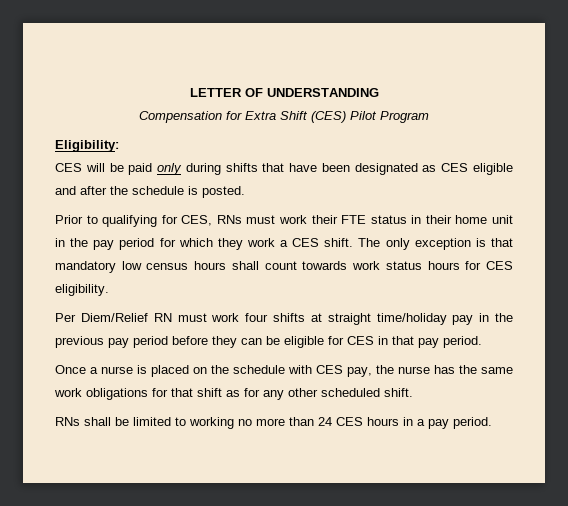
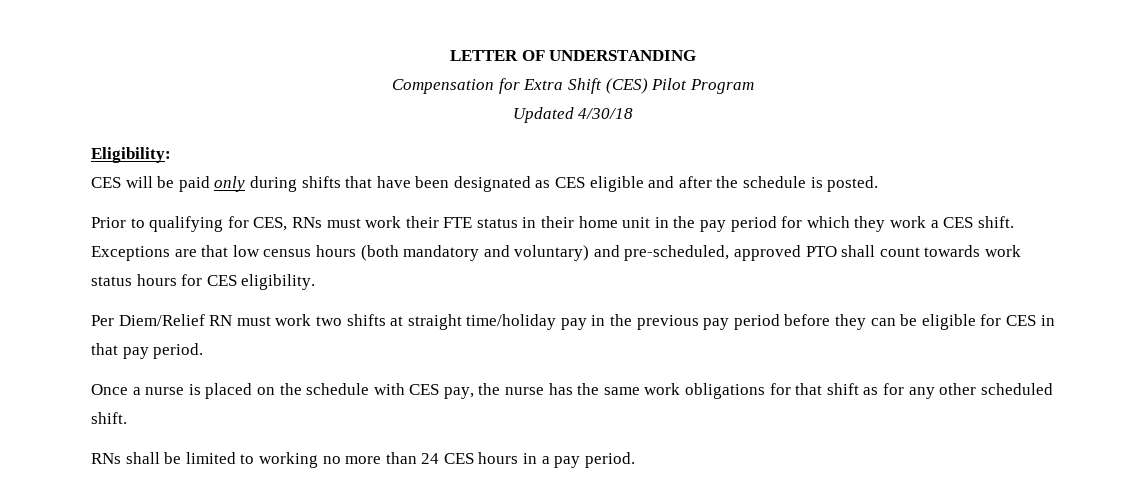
+ Updated 4/30/18
- The only exception is that mandatory low census hours shall count towards work status hours for CES eligibility.
+ Exceptions are that low census hours (both mandatory and voluntary) and pre-scheduled, approved PTO shall count towards work status hours for CES eligibility.
- Per Diem/Relief RN must work four shifts at straight time/holiday pay in the previous pay period before they can be eligible for CES in that pay period.
+ Per Diem/Relief RN must work two shifts at straight time/holiday pay in the previous pay period before they can be eligible for CES in that pay period.

